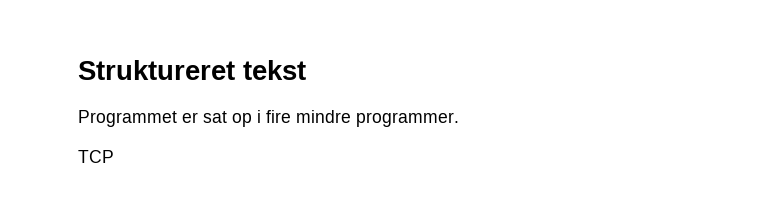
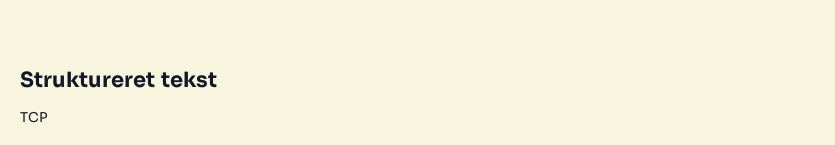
- Programmet er sat op i fire mindre programmer.

